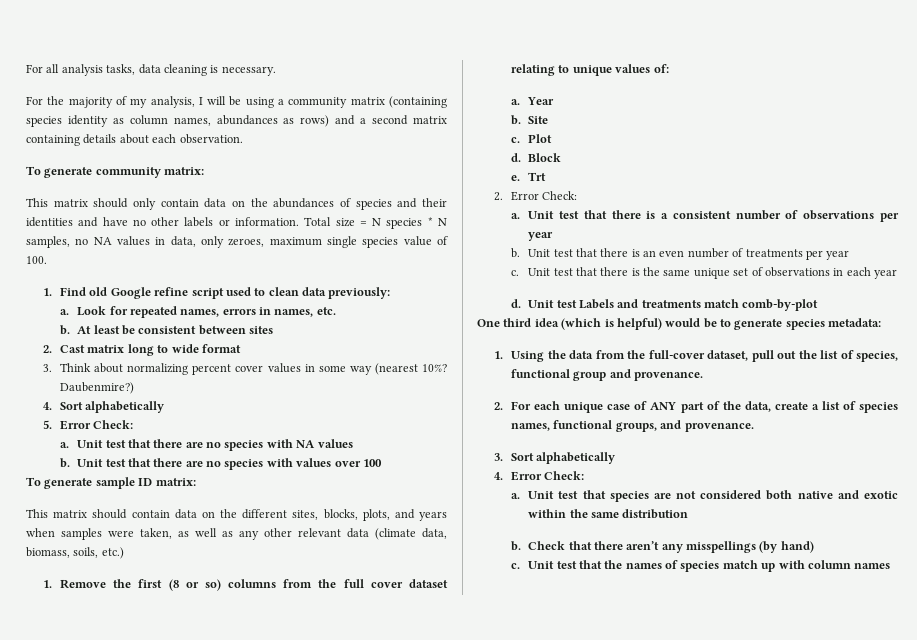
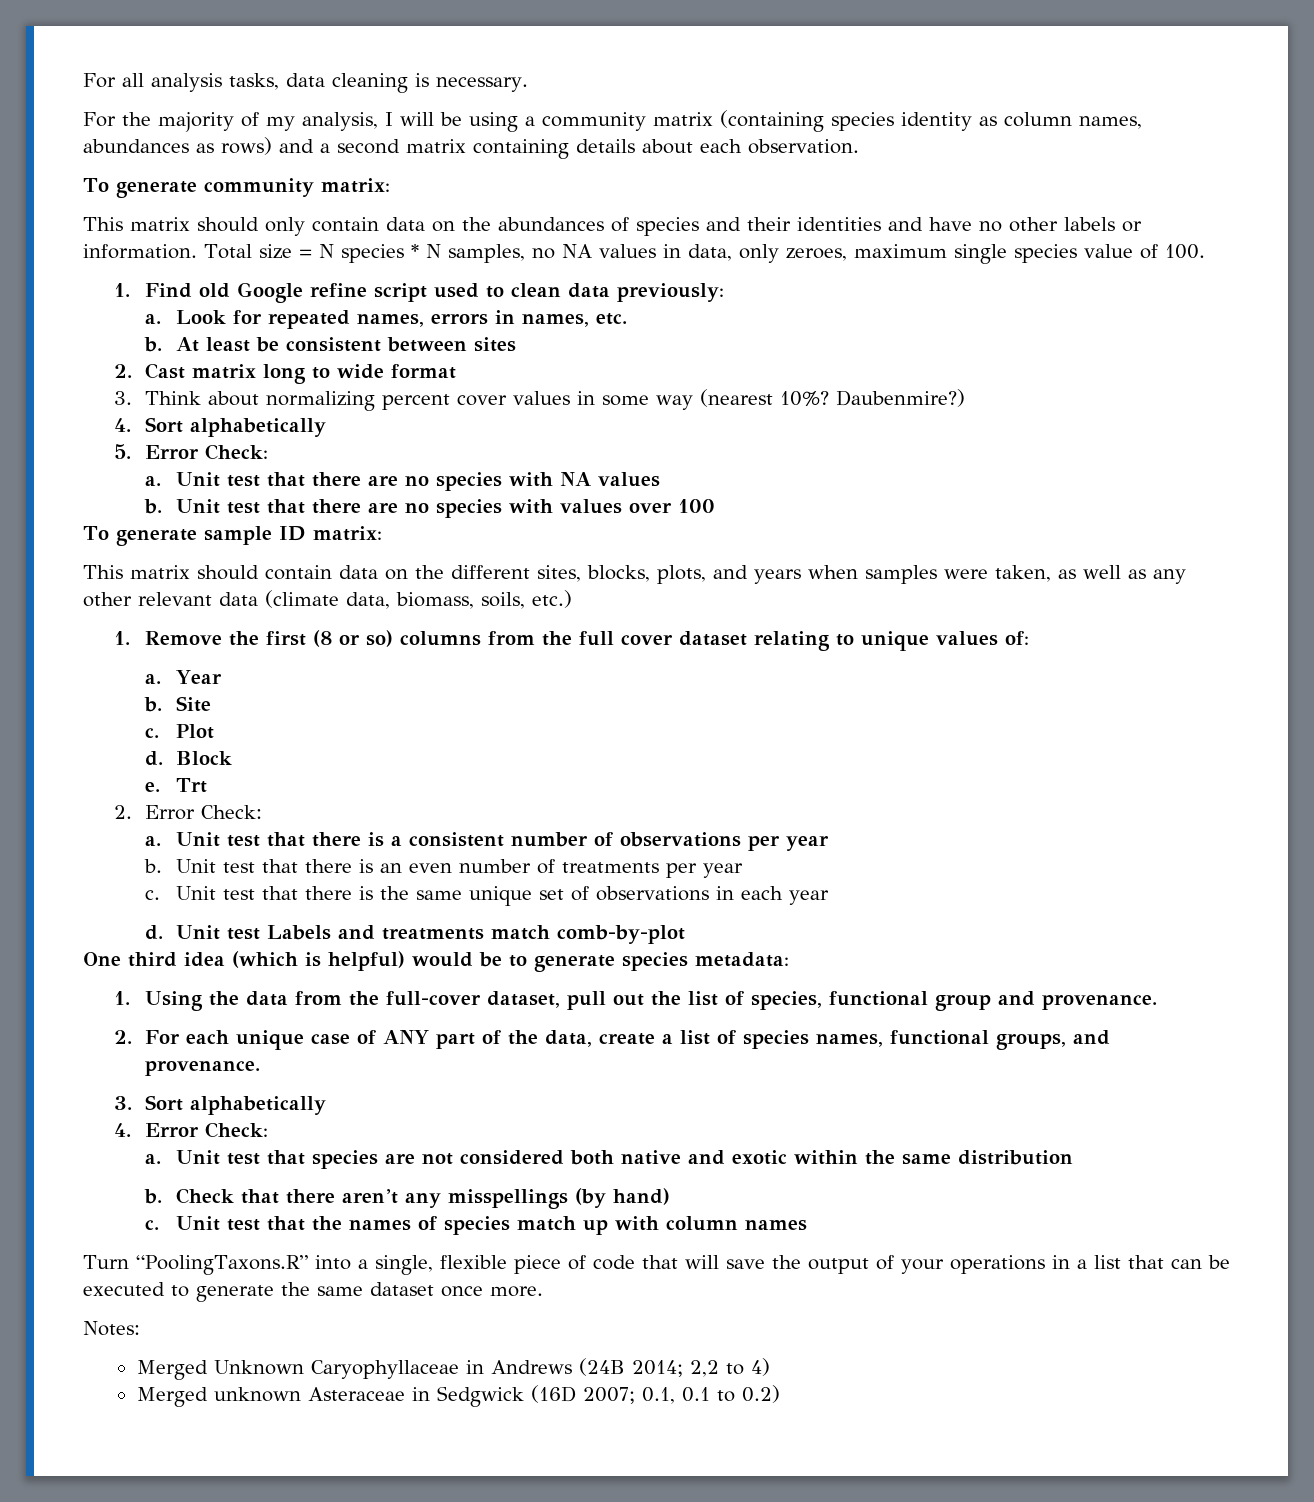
+ Turn “PoolingTaxons.R” into a single, flexible piece of code that will save the output of your operations in a list that can be executed to generate the same dataset once more.
+ Notes:
+ Merged Unknown Caryophyllaceae in Andrews (24B 2014; 2,2 to 4)
+ Merged unknown Asteraceae in Sedgwick (16D 2007; 0.1, 0.1 to 0.2)

